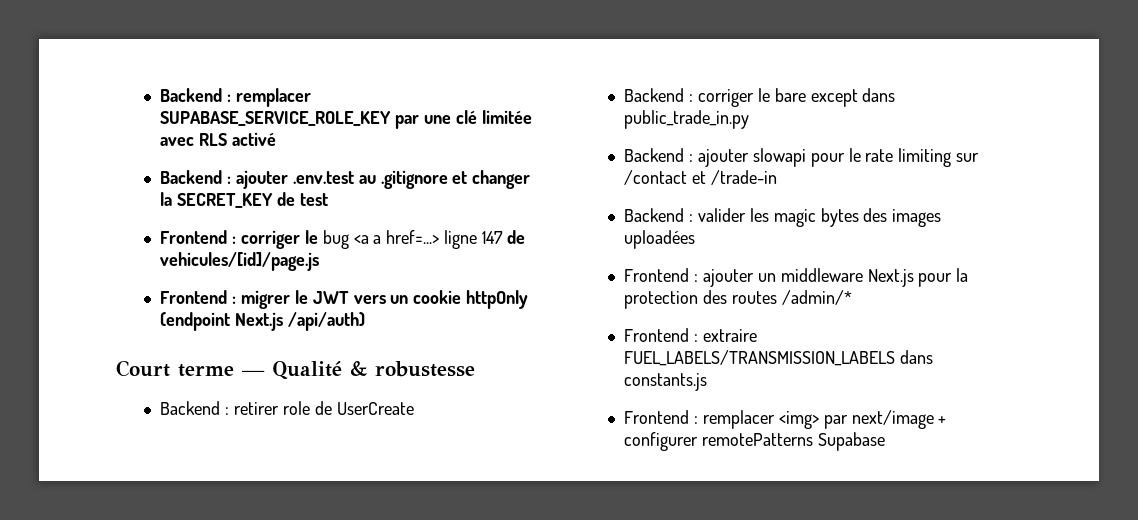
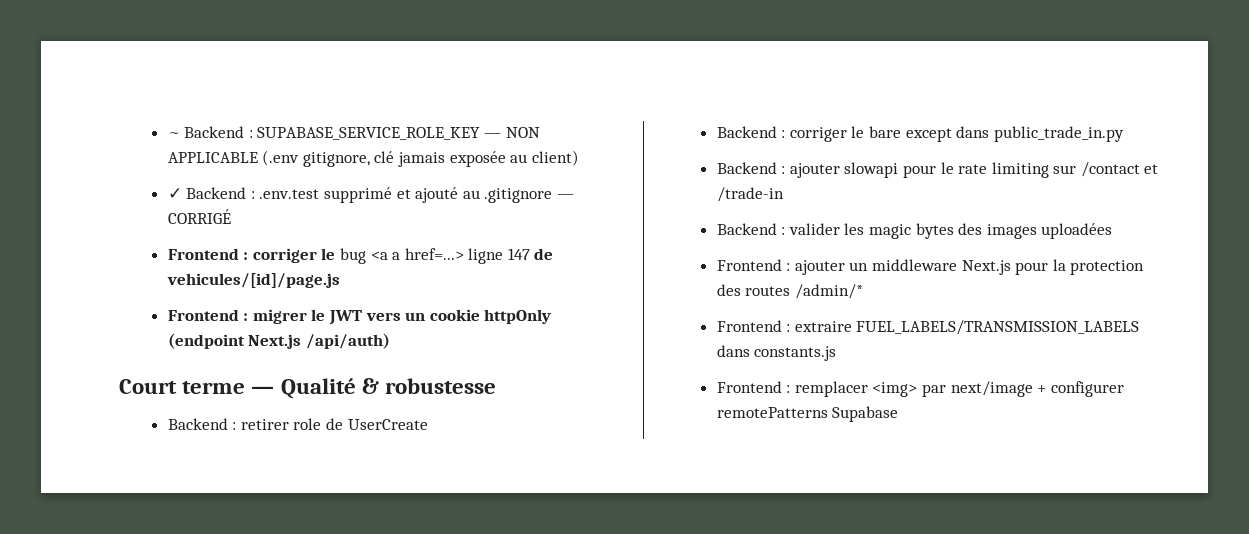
- Backend : remplacer SUPABASE_SERVICE_ROLE_KEY par une clé limitée avec RLS activé
- Backend : ajouter .env.test au .gitignore et changer la SECRET_KEY de test
+ ~ Backend : SUPABASE_SERVICE_ROLE_KEY — NON APPLICABLE (.env gitignore, clé jamais exposée au client)
+ ✓ Backend : .env.test supprimé et ajouté au .gitignore — CORRIGÉ

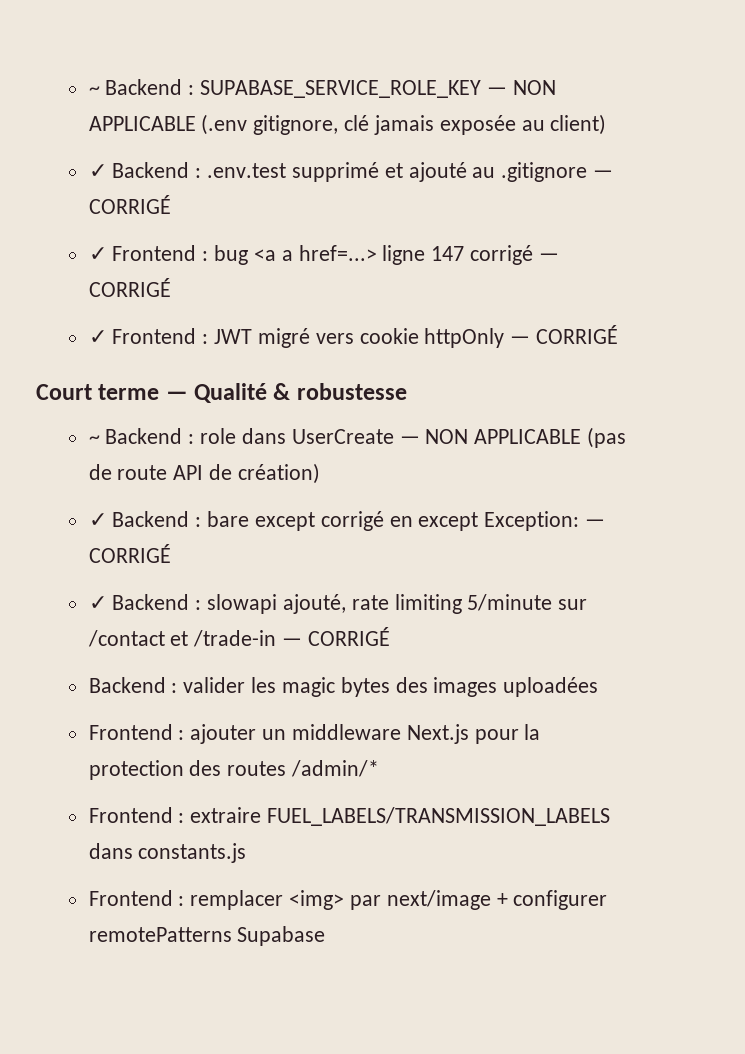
- Frontend : corriger le bug <a a href=...> ligne 147 de vehicules/[id]/page.js
- Frontend : migrer le JWT vers un cookie httpOnly (endpoint Next.js /api/auth)
+ ✓ Frontend : bug <a a href=...> ligne 147 corrigé — CORRIGÉ
+ ✓ Frontend : JWT migré vers cookie httpOnly — CORRIGÉ
- Backend : retirer role de UserCreate
- Backend : corriger le bare except dans public_trade_in.py
- Backend : ajouter slowapi pour le rate limiting sur /contact et /trade-in
+ ~ Backend : role dans UserCreate — NON APPLICABLE (pas de route API de création)
+ ✓ Backend : bare except corrigé en except Exception: — CORRIGÉ
+ ✓ Backend : slowapi ajouté, rate limiting 5/minute sur /contact et /trade-in — CORRIGÉ

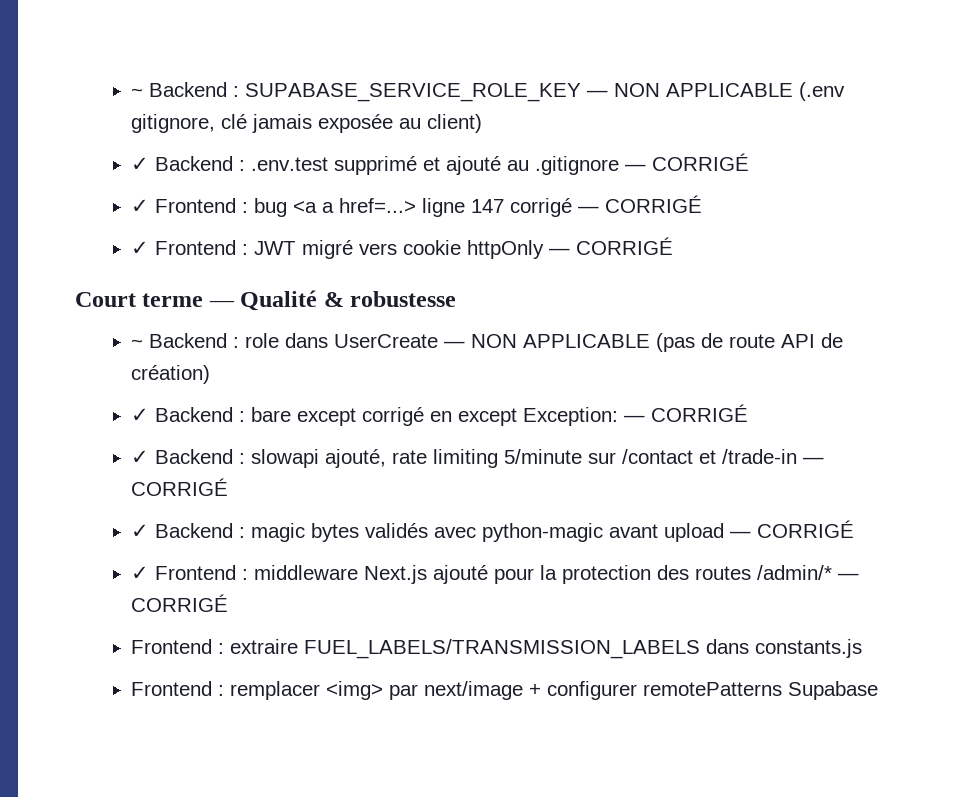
- Backend : valider les magic bytes des images uploadées
- Frontend : ajouter un middleware Next.js pour la protection des routes /admin/*
+ ✓ Backend : magic bytes validés avec python-magic avant upload — CORRIGÉ
+ ✓ Frontend : middleware Next.js ajouté pour la protection des routes /admin/* — CORRIGÉ

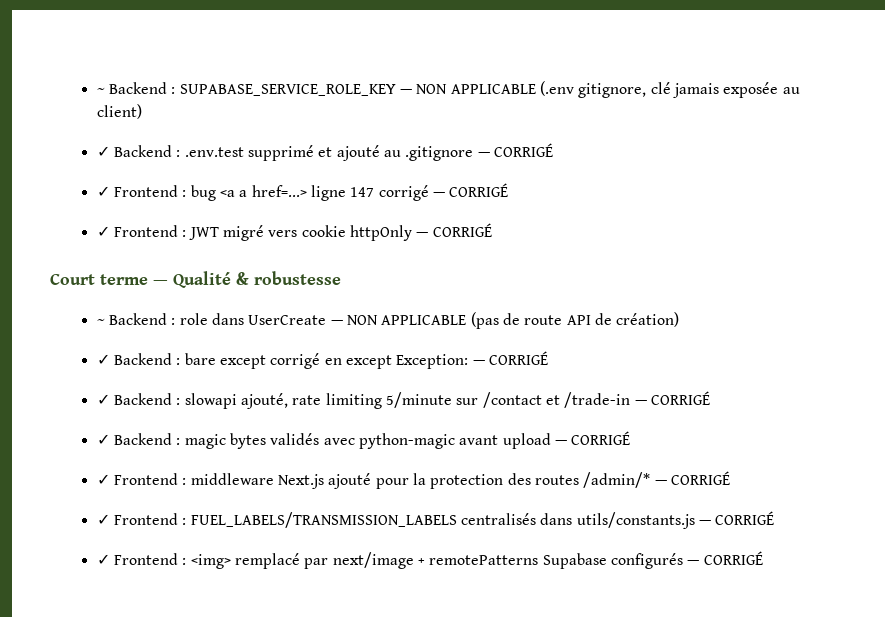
- Frontend : extraire FUEL_LABELS/TRANSMISSION_LABELS dans constants.js
- Frontend : remplacer <img> par next/image + configurer remotePatterns Supabase
+ ✓ Frontend : FUEL_LABELS/TRANSMISSION_LABELS centralisés dans utils/constants.js — CORRIGÉ
+ ✓ Frontend : <img> remplacé par next/image + remotePatterns Supabase configurés — CORRIGÉ

